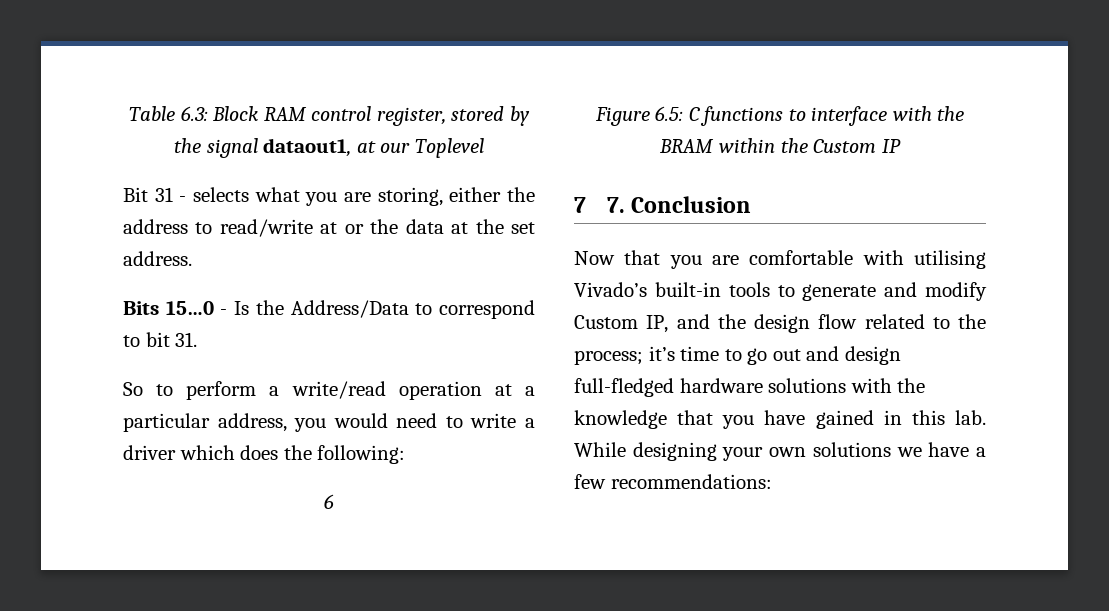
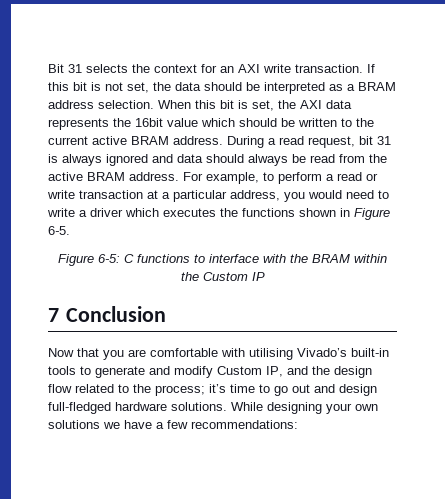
- Table 6.3: Block RAM control register, stored by the signal dataout1, at our Toplevel
- Bit 31 - selects what you are storing, either the address to read/write at or the data at the set address.
- Bits 15…0 - Is the Address/Data to correspond to bit 31.
- So to perform a write/read operation at a particular address, you would need to write a driver which does the following:
- 6
- Figure 6.5: C functions to interface with the BRAM within the Custom IP
+ Bit 31 selects the context for an AXI write transaction. If this bit is not set, the data should be interpreted as a BRAM address selection. When this bit is set, the AXI data represents the 16bit value which should be written to the current active BRAM address. During a read request, bit 31 is always ignored and data should always be read from the active BRAM address. For example, to perform a read or write transaction at a particular address, you would need to write a driver which executes the functions shown in Figure 6-5.
+ Figure 6-5: C functions to interface with the BRAM within the Custom IP
- 7 7. Conclusion
+ 7 Conclusion
- Now that you are comfortable with utilising Vivado’s built-in tools to generate and modify Custom IP, and the design flow related to the process; it’s time to go out and design full-fledged hardware solutions with the knowledge that you have gained in this lab.
+ Now that you are comfortable with utilising Vivado’s built-in tools to generate and modify Custom IP, and the design flow related to the process; it’s time to go out and design full-fledged hardware solutions.

